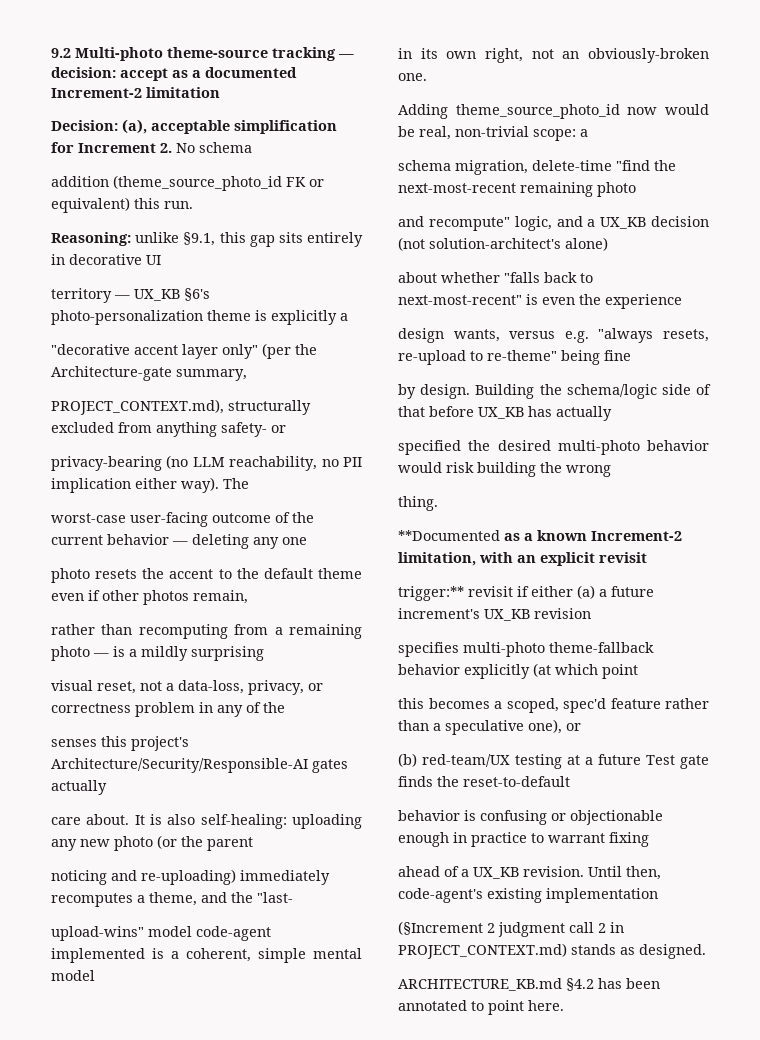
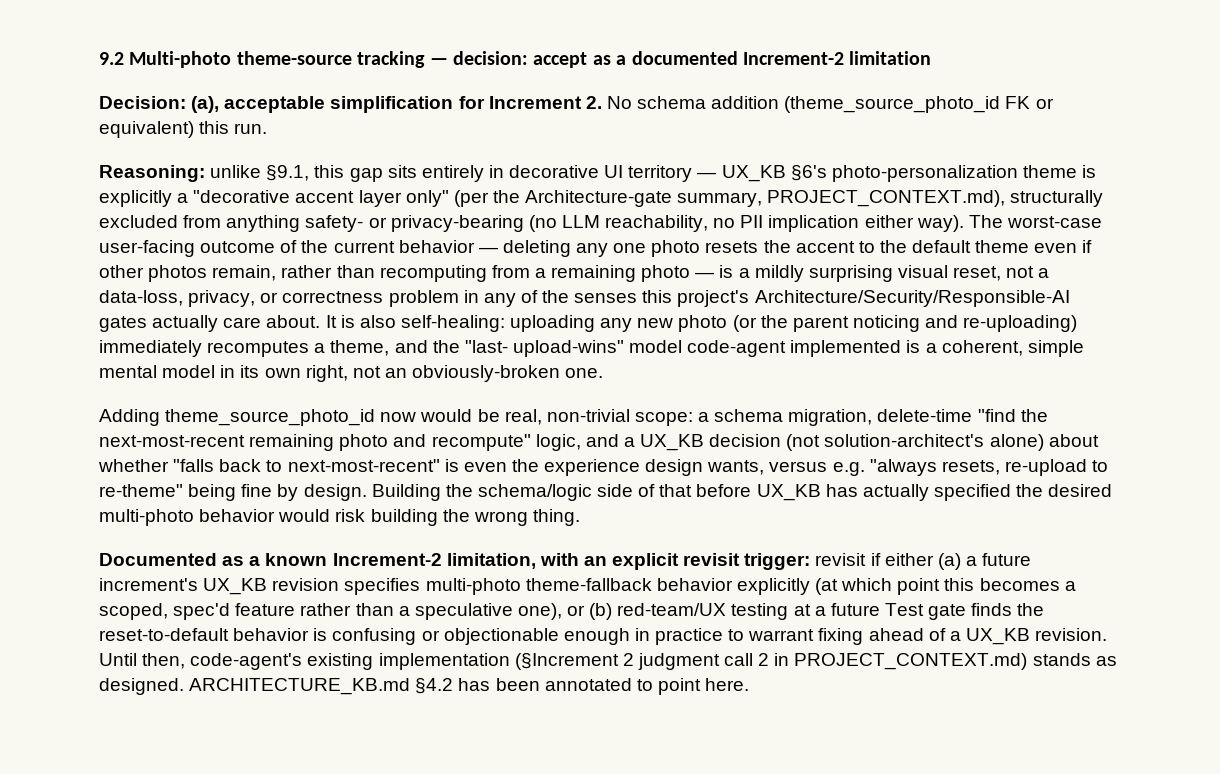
- Decision: (a), acceptable simplification for Increment 2. No schema
- addition (theme_source_photo_id FK or equivalent) this run.
+ Decision: (a), acceptable simplification for Increment 2. No schema addition (theme_source_photo_id FK or equivalent) this run.
- Reasoning: unlike §9.1, this gap sits entirely in decorative UI
- territory — UX_KB §6's photo-personalization theme is explicitly a
- "decorative accent layer only" (per the Architecture-gate summary,
- PROJECT_CONTEXT.md), structurally excluded from anything safety- or
- privacy-bearing (no LLM reachability, no PII implication either way).
+ Reasoning: unlike §9.1, this gap sits entirely in decorative UI territory — UX_KB §6's photo-personalization theme is explicitly a "decorative accent layer only" (per the Architecture-gate summary, PROJECT_CONTEXT.md), structurally excluded from anything safety- or privacy-bearing (no LLM reachability, no PII implication either way).
- The
- worst-case user-facing outcome of the current behavior — deleting any one
- photo resets the accent to the default theme even if other photos remain,
- rather than recomputing from a remaining photo — is a mildly surprising
- visual reset, not a data-loss, privacy, or correctness problem in any of the
- senses this project's Architecture/Security/Responsible-AI gates actually
- care about.
+ The worst-case user-facing outcome of the current behavior — deleting any one photo resets the accent to the default theme even if other photos remain, rather than recomputing from a remaining photo — is a mildly surprising visual reset, not a data-loss, privacy, or correctness problem in any of the senses this project's Architecture/Security/Responsible-AI gates actually care about.
- It is also self-healing: uploading any new photo (or the parent
- noticing and re-uploading) immediately recomputes a theme, and the "last-
- upload-wins" model code-agent implemented is a coherent, simple mental model
- in its own right, not an obviously-broken one.
+ It is also self-healing: uploading any new photo (or the parent noticing and re-uploading) immediately recomputes a theme, and the "last- upload-wins" model code-agent implemented is a coherent, simple mental model in its own right, not an obviously-broken one.
- Adding theme_source_photo_id now would be real, non-trivial scope: a
- schema migration, delete-time "find the next-most-recent remaining photo
- and recompute" logic, and a UX_KB decision (not solution-architect's alone)
- about whether "falls back to next-most-recent" is even the experience
- design wants, versus e.g. "always resets, re-upload to re-theme" being fine
- by design.
+ Adding theme_source_photo_id now would be real, non-trivial scope: a schema migration, delete-time "find the next-most-recent remaining photo and recompute" logic, and a UX_KB decision (not solution-architect's alone) about whether "falls back to next-most-recent" is even the experience design wants, versus e.g. "always resets, re-upload to re-theme" being fine by design.
- Building the schema/logic side of that before UX_KB has actually
- specified the desired multi-photo behavior would risk building the wrong
- thing.
+ Building the schema/logic side of that before UX_KB has actually specified the desired multi-photo behavior would risk building the wrong thing.
- **Documented as a known Increment-2 limitation, with an explicit revisit
- trigger:** revisit if either (a) a future increment's UX_KB revision
- specifies multi-photo theme-fallback behavior explicitly (at which point
- this becomes a scoped, spec'd feature rather than a speculative one), or
- (b) red-team/UX testing at a future Test gate finds the reset-to-default
- behavior is confusing or objectionable enough in practice to warrant fixing
- ahead of a UX_KB revision.
+ Documented as a known Increment-2 limitation, with an explicit revisit trigger: revisit if either (a) a future increment's UX_KB revision specifies multi-photo theme-fallback behavior explicitly (at which point this becomes a scoped, spec'd feature rather than a speculative one), or (b) red-team/UX testing at a future Test gate finds the reset-to-default behavior is confusing or objectionable enough in practice to warrant fixing ahead of a UX_KB revision.
- Until then, code-agent's existing implementation
- (§Increment 2 judgment call 2 in PROJECT_CONTEXT.md) stands as designed.
- ARCHITECTURE_KB.md §4.2 has been annotated to point here.
+ Until then, code-agent's existing implementation (§Increment 2 judgment call 2 in PROJECT_CONTEXT.md) stands as designed. ARCHITECTURE_KB.md §4.2 has been annotated to point here.

